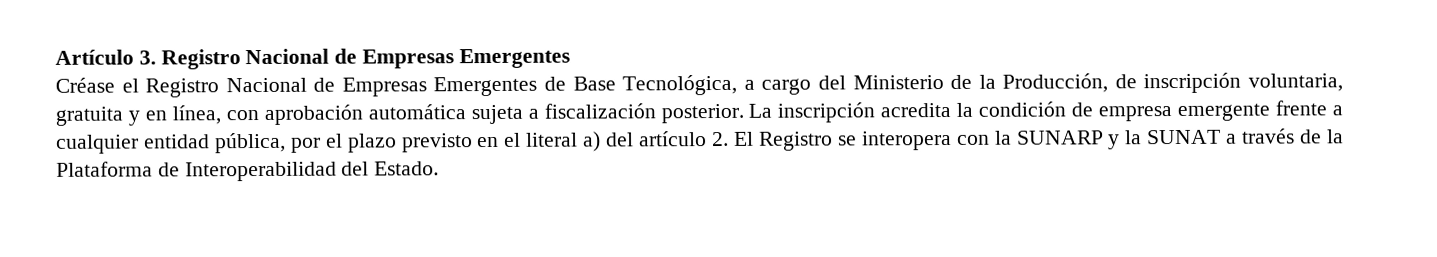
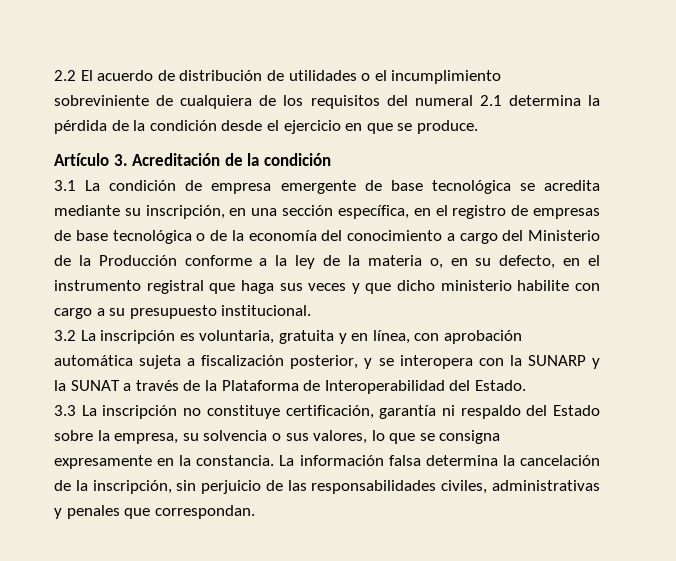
- Artículo 3. Registro Nacional de Empresas Emergentes
- Créase el Registro Nacional de Empresas Emergentes de Base Tecnológica, a cargo del Ministerio de la Producción, de inscripción voluntaria, gratuita y en línea, con aprobación automática sujeta a fiscalización posterior. La inscripción acredita la condición de empresa emergente frente a cualquier entidad pública, por el plazo previsto en el literal a) del artículo 2. El Registro se interopera con la SUNARP y la SUNAT a través de la Plataforma de Interoperabilidad del Estado.
+ 2.2 El acuerdo de distribución de utilidades o el incumplimiento sobreviniente de cualquiera de los requisitos del numeral 2.1 determina la pérdida de la condición desde el ejercicio en que se produce.
+ Artículo 3. Acreditación de la condición
+ 3.1 La condición de empresa emergente de base tecnológica se acredita mediante su inscripción, en una sección específica, en el registro de empresas de base tecnológica o de la economía del conocimiento a cargo del Ministerio de la Producción conforme a la ley de la materia o, en su defecto, en el instrumento registral que haga sus veces y que dicho ministerio habilite con cargo a su presupuesto institucional.
+ 3.2 La inscripción es voluntaria, gratuita y en línea, con aprobación automática sujeta a fiscalización posterior, y se interopera con la SUNARP y la SUNAT a través de la Plataforma de Interoperabilidad del Estado.
+ 3.3 La inscripción no constituye certificación, garantía ni respaldo del Estado sobre la empresa, su solvencia o sus valores, lo que se consigna expresamente en la constancia. La información falsa determina la cancelación de la inscripción, sin perjuicio de las responsabilidades civiles, administrativas y penales que correspondan.

